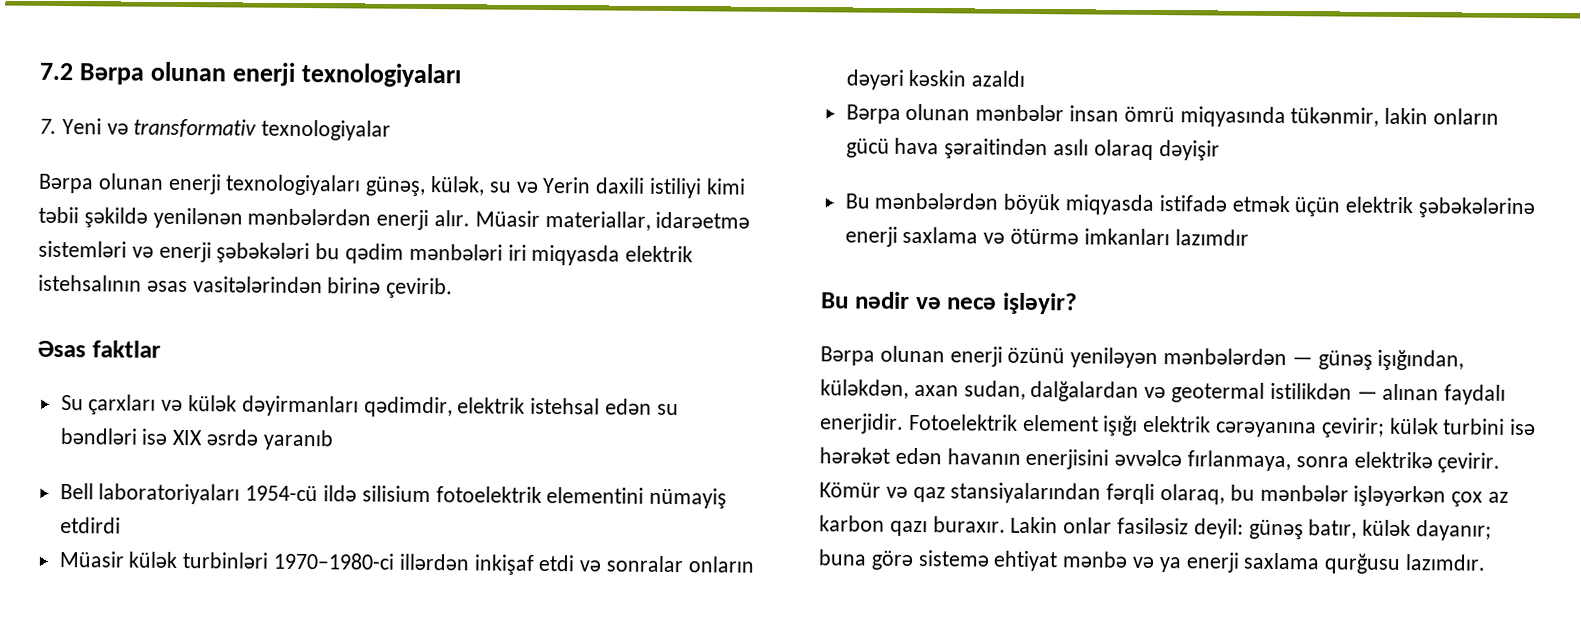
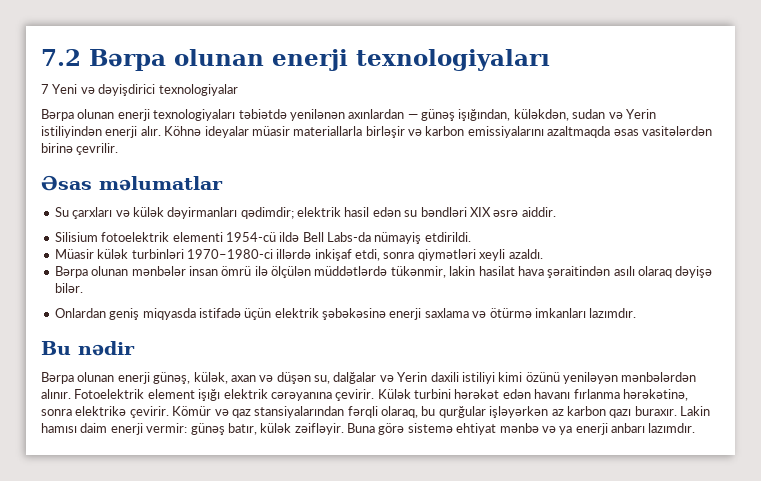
- 7. Yeni və transformativ texnologiyalar
+ 7 Yeni və dəyişdirici texnologiyalar
- Bərpa olunan enerji texnologiyaları günəş, külək, su və Yerin daxili istiliyi kimi təbii şəkildə yenilənən mənbələrdən enerji alır. Müasir materiallar, idarəetmə sistemləri və enerji şəbəkələri bu qədim mənbələri iri miqyasda elektrik istehsalının əsas vasitələrindən birinə çevirib.
+ Bərpa olunan enerji texnologiyaları təbiətdə yenilənən axınlardan — günəş işığından, küləkdən, sudan və Yerin istiliyindən enerji alır. Köhnə ideyalar müasir materiallarla birləşir və karbon emissiyalarını azaltmaqda əsas vasitələrdən birinə çevrilir.
- Əsas faktlar
+ Əsas məlumatlar
- Su çarxları və külək dəyirmanları qədimdir, elektrik istehsal edən su bəndləri isə XIX əsrdə yaranıb
- Bell laboratoriyaları 1954-cü ildə silisium fotoelektrik elementini nümayiş etdirdi
- Müasir külək turbinləri 1970–1980-ci illərdən inkişaf etdi və sonralar onların dəyəri kəskin azaldı
+ Su çarxları və külək dəyirmanları qədimdir; elektrik hasil edən su bəndləri XIX əsrə aiddir.
+ Silisium fotoelektrik elementi 1954-cü ildə Bell Labs-da nümayiş etdirildi.
+ Müasir külək turbinləri 1970–1980-ci illərdə inkişaf etdi, sonra qiymətləri xeyli azaldı.
- Bərpa olunan mənbələr insan ömrü miqyasında tükənmir, lakin onların gücü hava şəraitindən asılı olaraq dəyişir
- Bu mənbələrdən böyük miqyasda istifadə etmək üçün elektrik şəbəkələrinə enerji saxlama və ötürmə imkanları lazımdır
+ Bərpa olunan mənbələr insan ömrü ilə ölçülən müddətlərdə tükənmir, lakin hasilat hava şəraitindən asılı olaraq dəyişə bilər.
+ Onlardan geniş miqyasda istifadə üçün elektrik şəbəkəsinə enerji saxlama və ötürmə imkanları lazımdır.
- Bu nədir və necə işləyir?
- Bərpa olunan enerji özünü yeniləyən mənbələrdən — günəş işığından, küləkdən, axan sudan, dalğalardan və geotermal istilikdən — alınan faydalı enerjidir.
+ Bu nədir
+ Bərpa olunan enerji günəş, külək, axan və düşən su, dalğalar və Yerin daxili istiliyi kimi özünü yeniləyən mənbələrdən alınır.
- Fotoelektrik element işığı elektrik cərəyanına çevirir; külək turbini isə hərəkət edən havanın enerjisini əvvəlcə fırlanmaya, sonra elektrikə çevirir.
+ Fotoelektrik element işığı elektrik cərəyanına çevirir. Külək turbini hərəkət edən havanı fırlanma hərəkətinə, sonra elektrikə çevirir.
- Kömür və qaz stansiyalarından fərqli olaraq, bu mənbələr işləyərkən çox az karbon qazı buraxır.
+ Kömür və qaz stansiyalarından fərqli olaraq, bu qurğular işləyərkən az karbon qazı buraxır.
- Lakin onlar fasiləsiz deyil: günəş batır, külək dayanır; buna görə sistemə ehtiyat mənbə və ya enerji saxlama qurğusu lazımdır.
+ Lakin hamısı daim enerji vermir: günəş batır, külək zəifləyir. Buna görə sistemə ehtiyat mənbə və ya enerji anbarı lazımdır.

